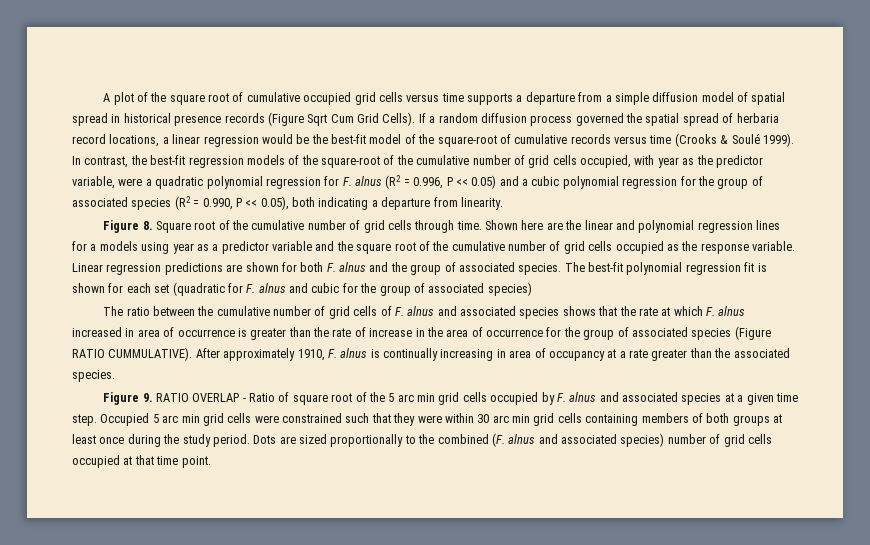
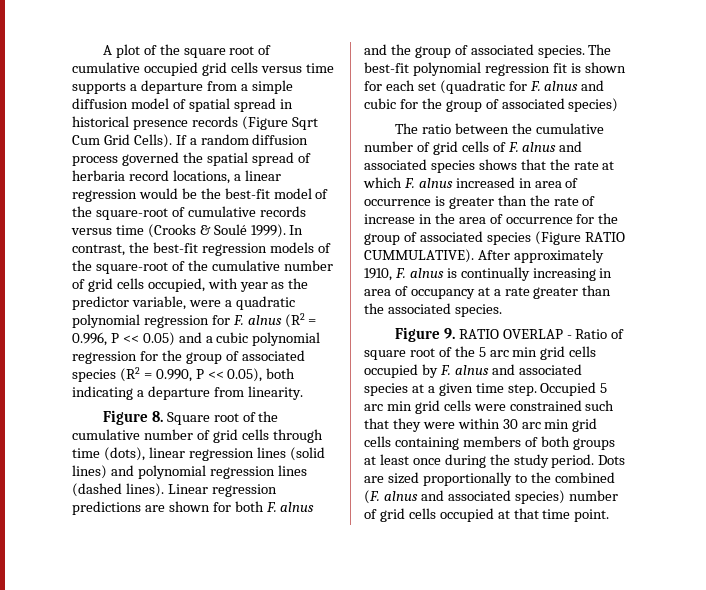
- Figure 8. Square root of the cumulative number of grid cells through time. Shown here are the linear and polynomial regression lines for a models using year as a predictor variable and the square root of the cumulative number of grid cells occupied as the response variable.
+ Figure 8. Square root of the cumulative number of grid cells through time (dots), linear regression lines (solid lines) and polynomial regression lines (dashed lines).

